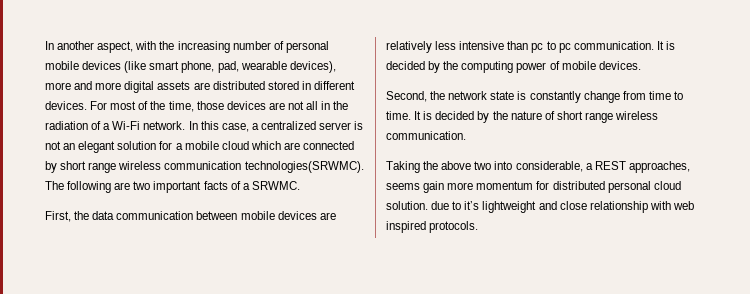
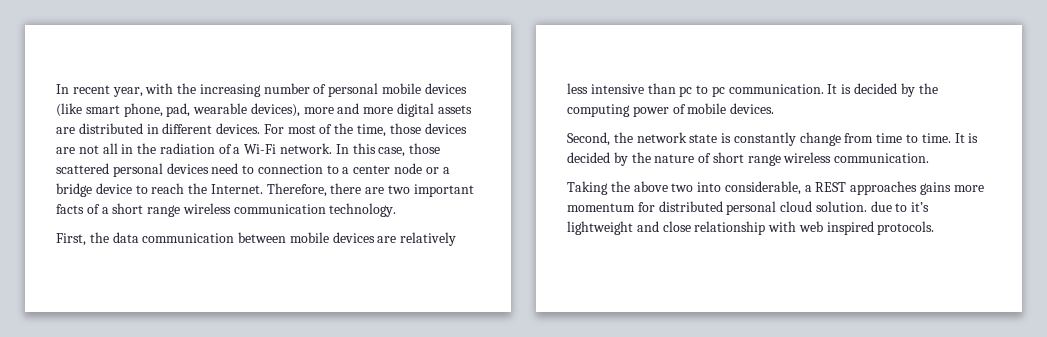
- In another aspect, with the increasing number of personal mobile devices (like smart phone, pad, wearable devices), more and more digital assets are distributed stored in different devices.
+ In recent year, with the increasing number of personal mobile devices (like smart phone, pad, wearable devices), more and more digital assets are distributed in different devices.
- In this case, a centralized server is not an elegant solution for a mobile cloud which are connected by short range wireless communication technologies(SRWMC). The following are two important facts of a SRWMC.
+ In this case, those scattered personal devices need to connection to a center node or a bridge device to reach the Internet. Therefore, there are two important facts of a short range wireless communication technology.
- Taking the above two into considerable, a REST approaches, seems gain more momentum for distributed personal cloud solution. due to it’s lightweight and close relationship with web inspired protocols.
+ Taking the above two into considerable, a REST approaches gains more momentum for distributed personal cloud solution. due to it’s lightweight and close relationship with web inspired protocols.

